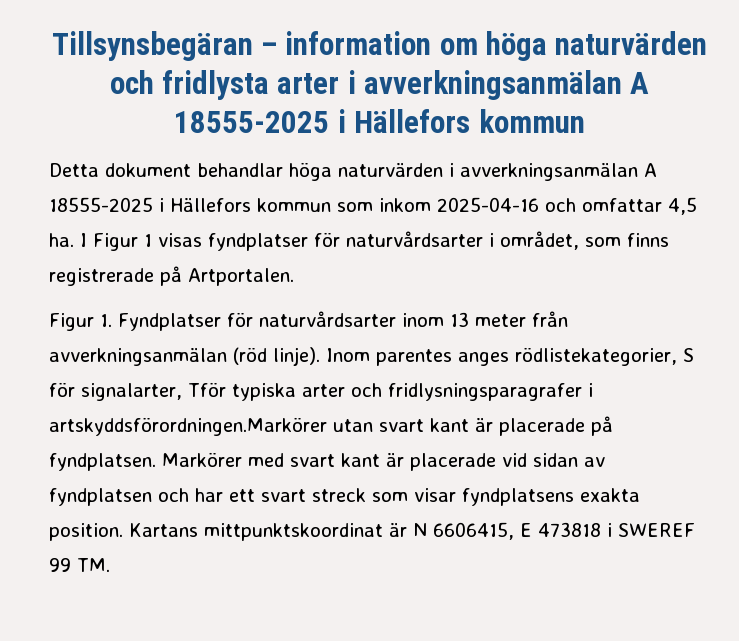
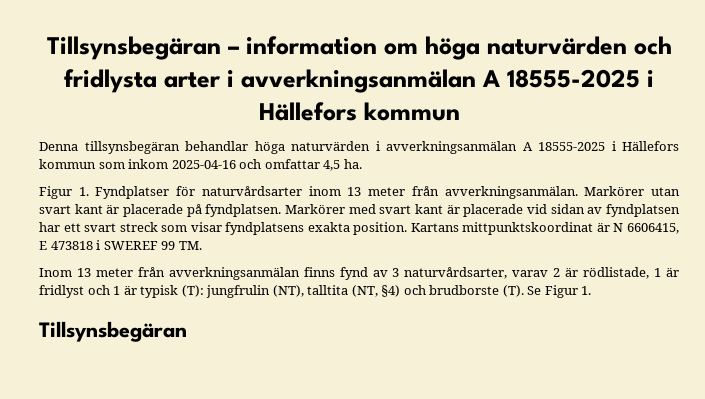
- Detta dokument behandlar höga naturvärden i avverkningsanmälan A 18555-2025 i Hällefors kommun som inkom 2025-04-16 och omfattar 4,5 ha. I Figur 1 visas fyndplatser för naturvårdsarter i området, som finns registrerade på Artportalen.
+ Denna tillsynsbegäran behandlar höga naturvärden i avverkningsanmälan A 18555-2025 i Hällefors kommun som inkom 2025-04-16 och omfattar 4,5 ha.
- Figur 1. Fyndplatser för naturvårdsarter inom 13 meter från avverkningsanmälan (röd linje). Inom parentes anges rödlistekategorier, S för signalarter, Tför typiska arter och fridlysningsparagrafer i artskyddsförordningen.Markörer utan svart kant är placerade på fyndplatsen.
+ Figur 1. Fyndplatser för naturvårdsarter inom 13 meter från avverkningsanmälan. Markörer utan svart kant är placerade på fyndplatsen.
- Markörer med svart kant är placerade vid sidan av fyndplatsen och har ett svart streck som visar fyndplatsens exakta position.
+ Markörer med svart kant är placerade vid sidan av fyndplatsen har ett svart streck som visar fyndplatsens exakta position.
+ Inom 13 meter från avverkningsanmälan finns fynd av 3 naturvårdsarter, varav 2 är rödlistade, 1 är fridlyst och 1 är typisk (T): jungfrulin (NT), talltita (NT, §4) och brudborste (T). Se Figur 1.
+ Tillsynsbegäran

